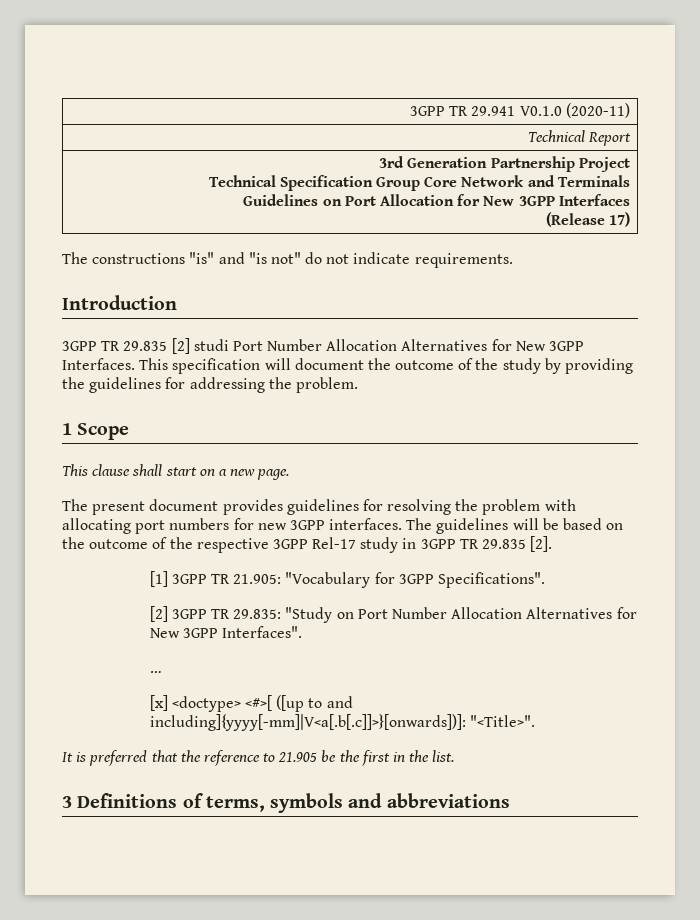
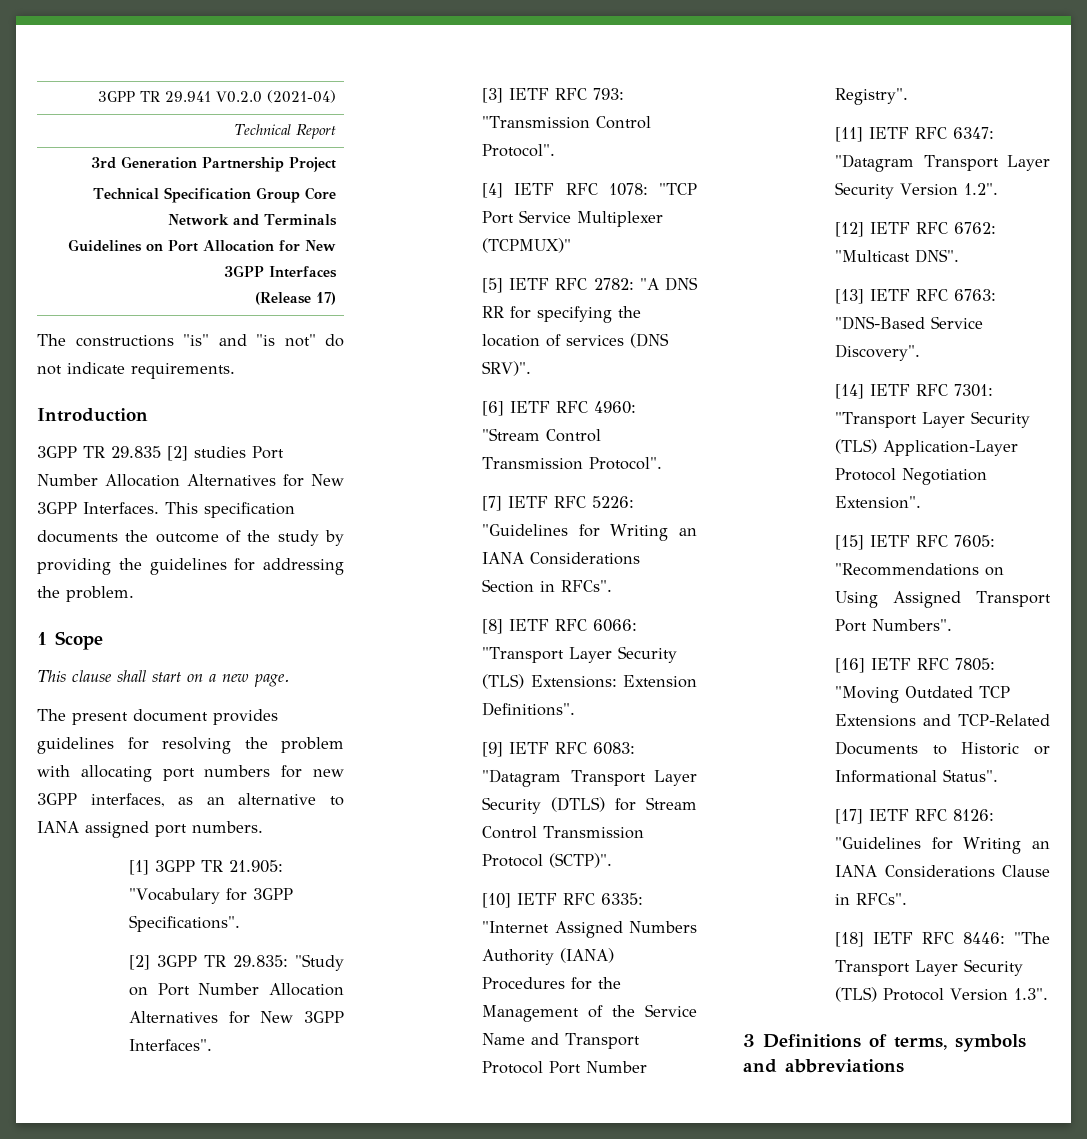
- 3GPP TR 29.941 V0.1.0 (2020-11)
+ 3GPP TR 29.941 V0.2.0 (2021-04)
- 3GPP TR 29.835 [2] studi Port Number Allocation Alternatives for New 3GPP Interfaces.
+ 3GPP TR 29.835 [2] studies Port Number Allocation Alternatives for New 3GPP Interfaces.
- This specification will document the outcome of the study by providing the guidelines for addressing the problem.
+ This specification documents the outcome of the study by providing the guidelines for addressing the problem.
- The present document provides guidelines for resolving the problem with allocating port numbers for new 3GPP interfaces. The guidelines will be based on the outcome of the respective 3GPP Rel-17 study in 3GPP TR 29.835 [2].
+ The present document provides guidelines for resolving the problem with allocating port numbers for new 3GPP interfaces, as an alternative to IANA assigned port numbers.
- …
- [x] <doctype> <#>[ ([up to and including]{yyyy[-mm]|V<a[.b[.c]]>}[onwards])]: "<Title>".
- It is preferred that the reference to 21.905 be the first in the list.
+ [3] IETF RFC 793: "Transmission Control Protocol".
+ [4] IETF RFC 1078: "TCP Port Service Multiplexer (TCPMUX)"
+ [5] IETF RFC 2782: "A DNS RR for specifying the location of services (DNS SRV)".
+ [6] IETF RFC 4960: "Stream Control Transmission Protocol".
+ [7] IETF RFC 5226: "Guidelines for Writing an IANA Considerations Section in RFCs".
+ [8] IETF RFC 6066: "Transport Layer Security (TLS) Extensions: Extension Definitions".
+ [9] IETF RFC 6083: "Datagram Transport Layer Security (DTLS) for Stream Control Transmission Protocol (SCTP)".
+ [10] IETF RFC 6335: "Internet Assigned Numbers Authority (IANA) Procedures for the Management of the Service Name and Transport Protocol Port Number Registry".
+ [11] IETF RFC 6347: "Datagram Transport Layer Security Version 1.2".
+ [12] IETF RFC 6762: "Multicast DNS".
+ [13] IETF RFC 6763: "DNS-Based Service Discovery".
+ [14] IETF RFC 7301: "Transport Layer Security (TLS) Application-Layer Protocol Negotiation Extension".
+ [15] IETF RFC 7605: "Recommendations on Using Assigned Transport Port Numbers".
+ [16] IETF RFC 7805: "Moving Outdated TCP Extensions and TCP-Related Documents to Historic or Informational Status".
+ [17] IETF RFC 8126: "Guidelines for Writing an IANA Considerations Clause in RFCs".
+ [18] IETF RFC 8446: "The Transport Layer Security (TLS) Protocol Version 1.3".

